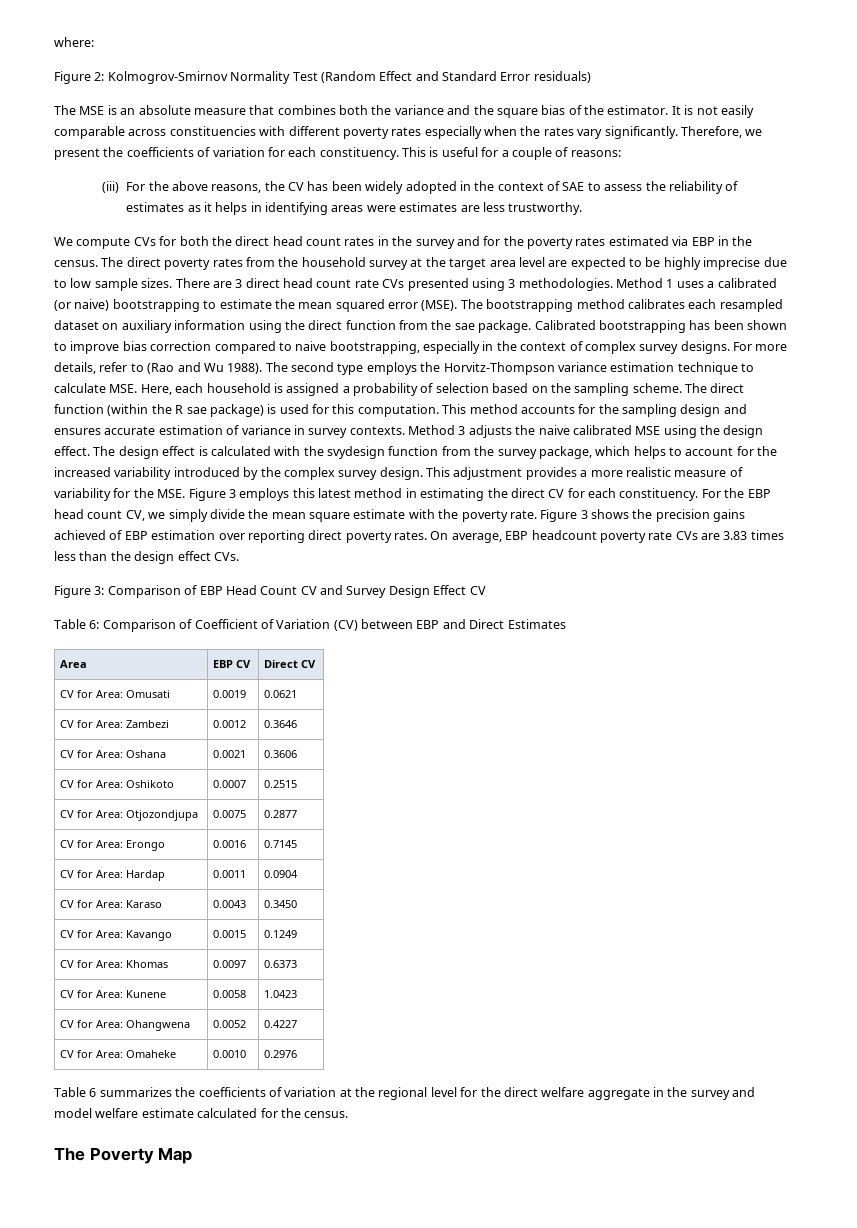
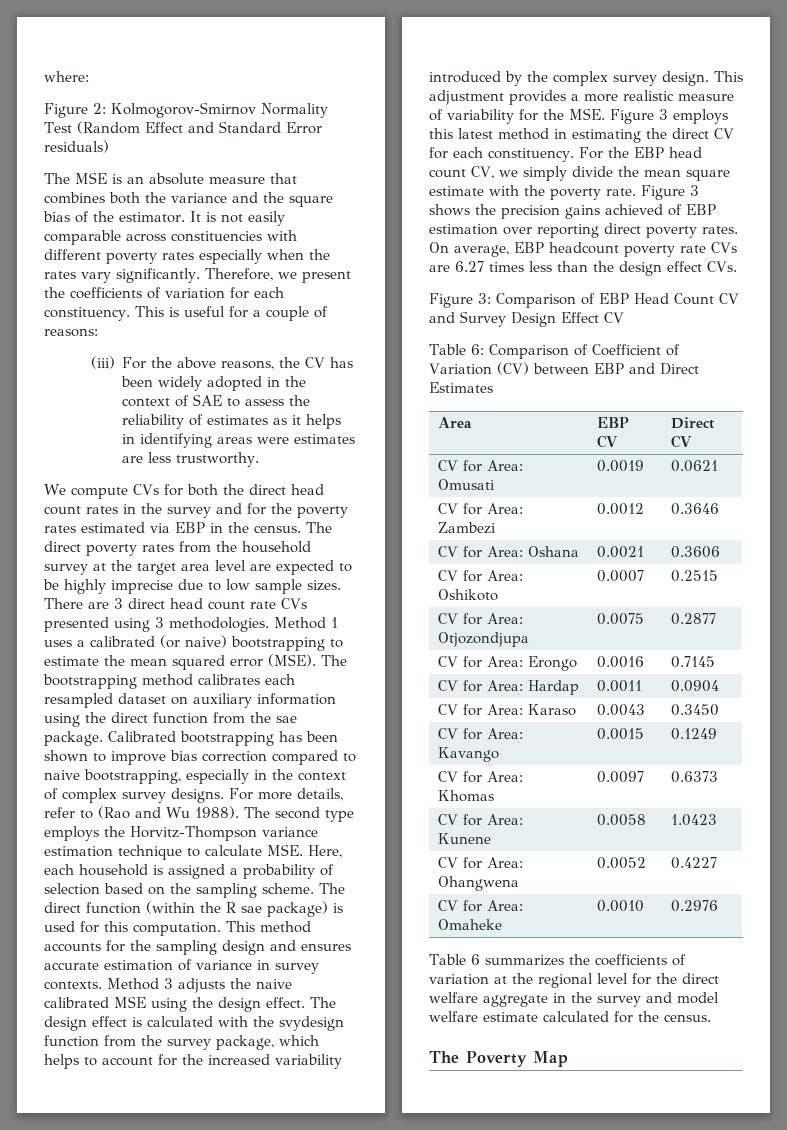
- Figure 2: Kolmogrov-Smirnov Normality Test (Random Effect and Standard Error residuals)
+ Figure 2: Kolmogorov-Smirnov Normality Test (Random Effect and Standard Error residuals)
- On average, EBP headcount poverty rate CVs are 3.83 times less than the design effect CVs.
+ On average, EBP headcount poverty rate CVs are 6.27 times less than the design effect CVs.

